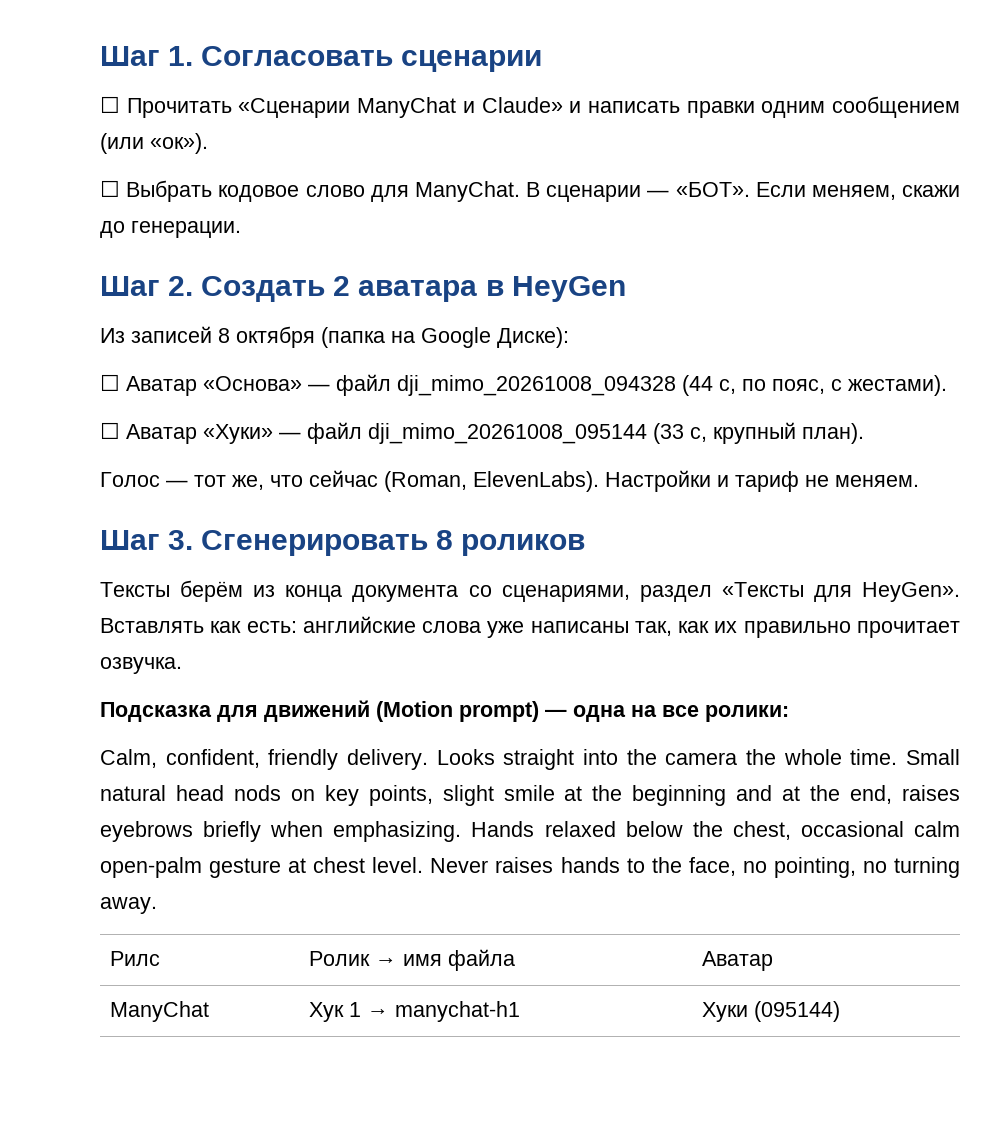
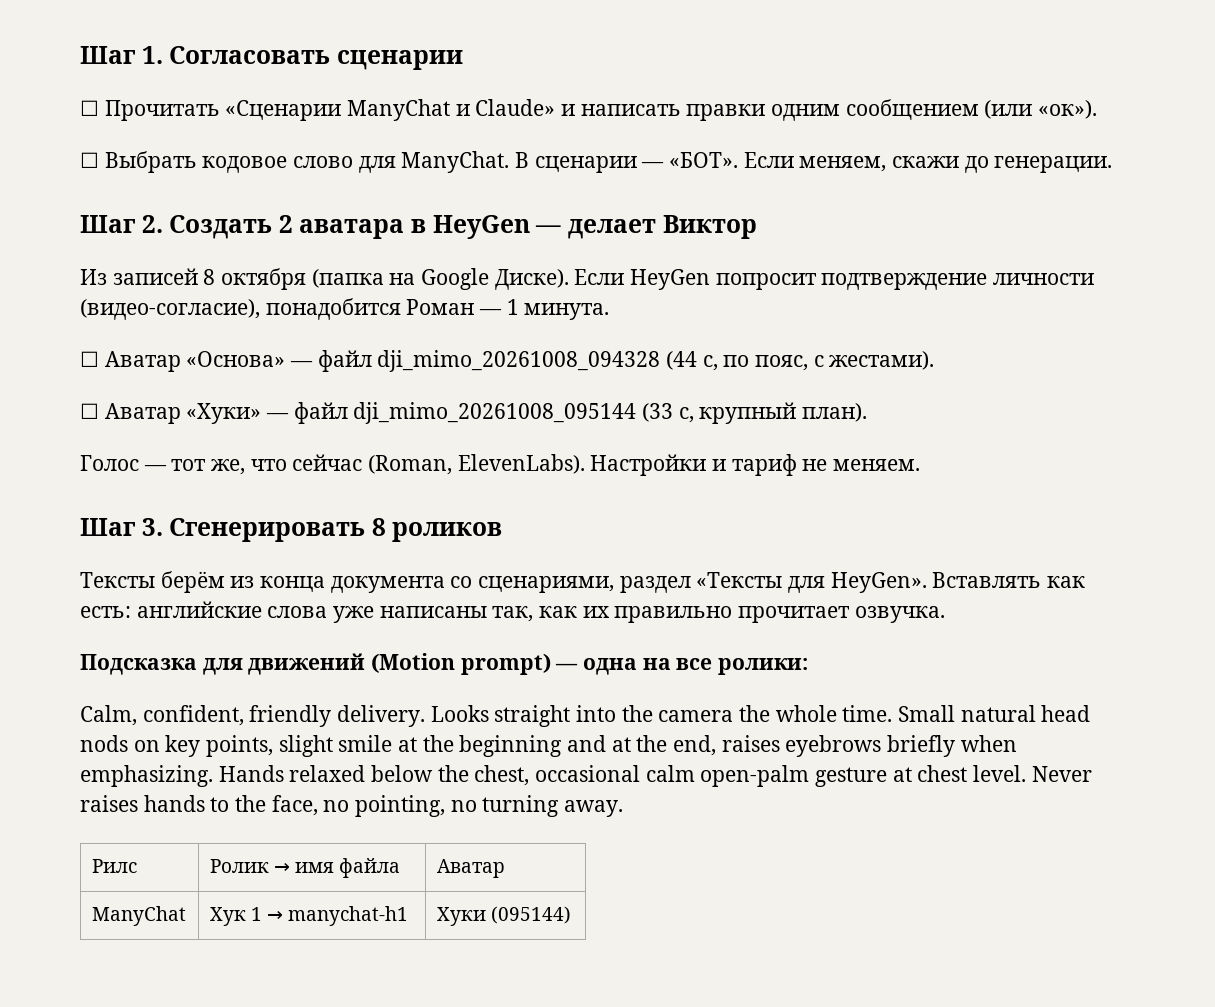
- Шаг 2. Создать 2 аватара в HeyGen
+ Шаг 2. Создать 2 аватара в HeyGen — делает Виктор
- Из записей 8 октября (папка на Google Диске):
+ Из записей 8 октября (папка на Google Диске). Если HeyGen попросит подтверждение личности (видео-согласие), понадобится Роман — 1 минута.

